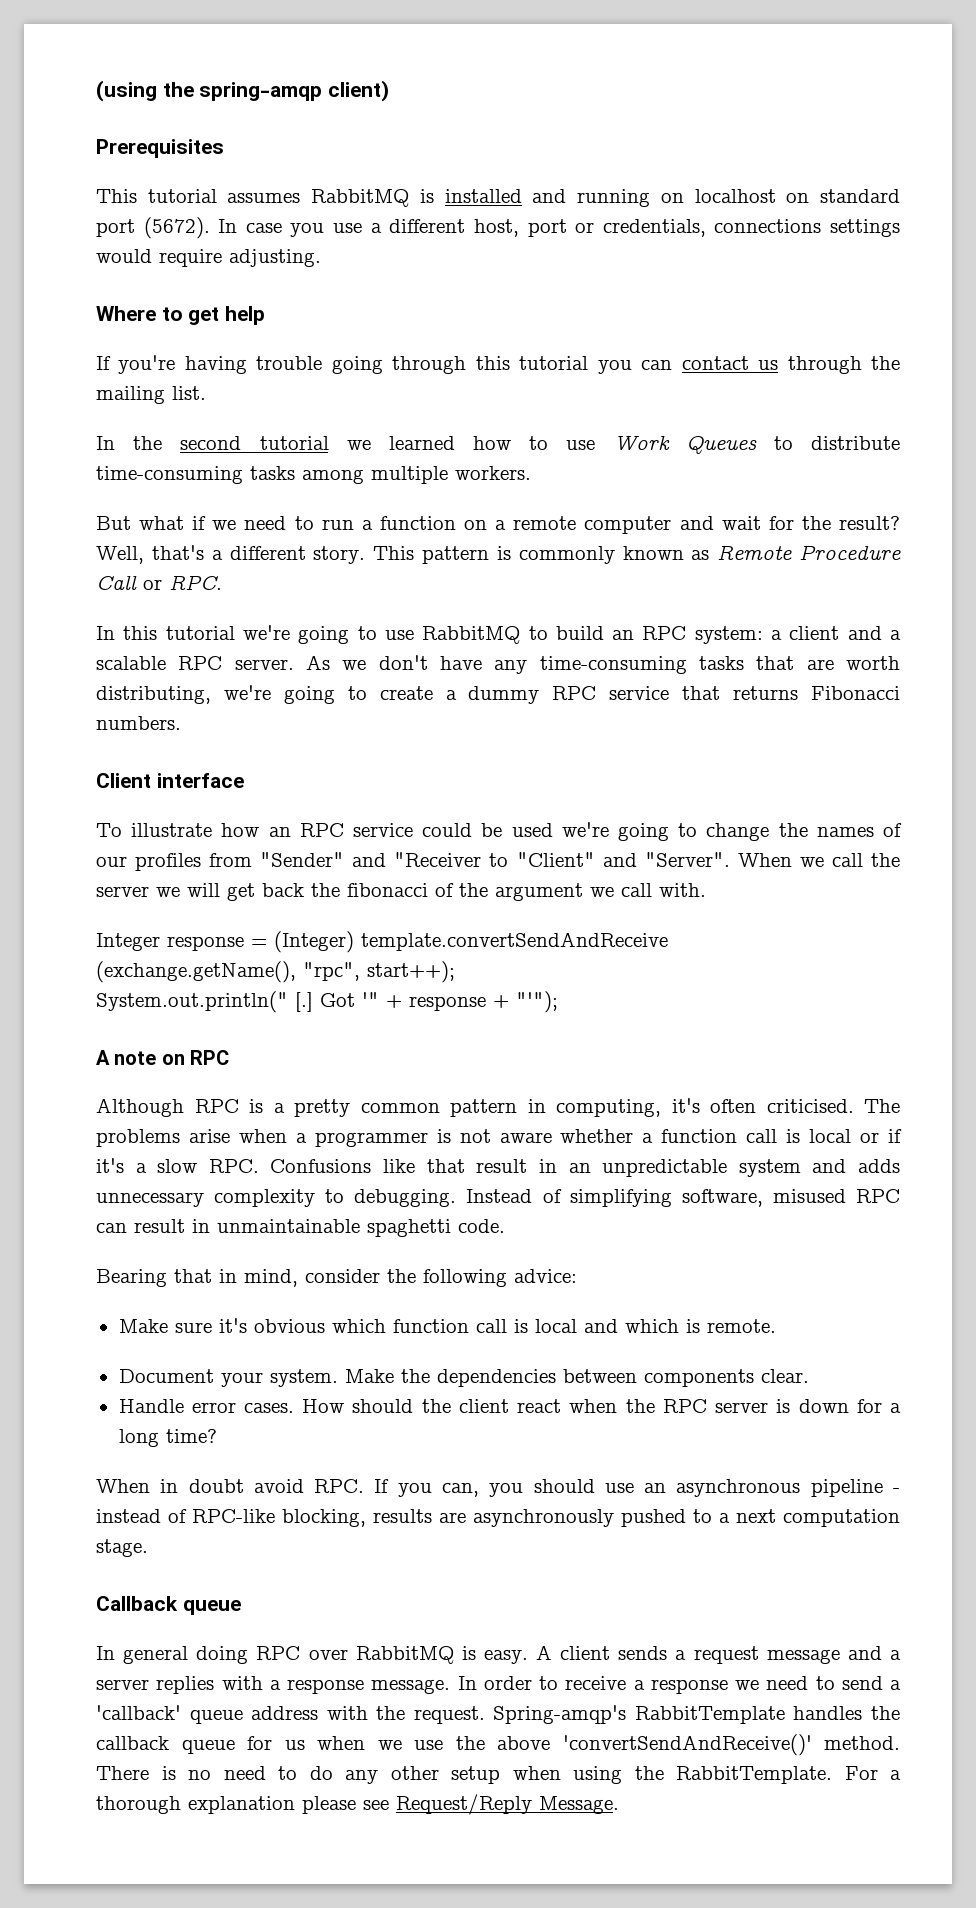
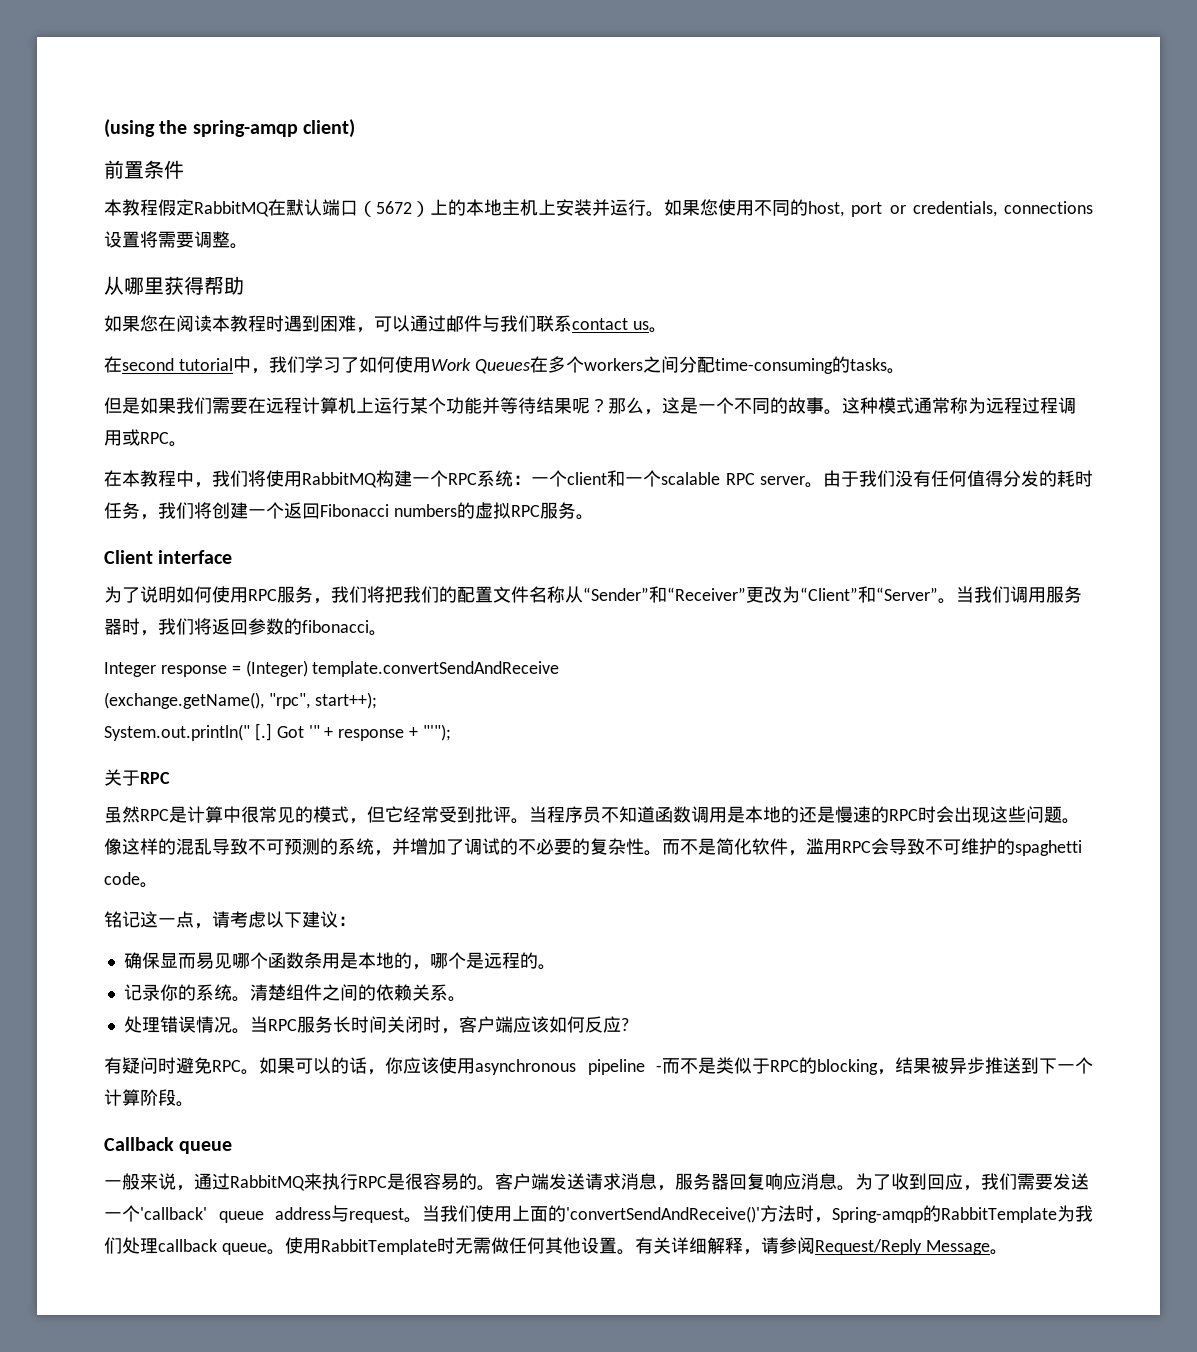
- Prerequisites
- This tutorial assumes RabbitMQ is installed and running on localhost on standard port (5672). In case you use a different host, port or credentials, connections settings would require adjusting.
- Where to get help
- If you're having trouble going through this tutorial you can contact us through the mailing list.
- In the second tutorial we learned how to use Work Queues to distribute time-consuming tasks among multiple workers.
- But what if we need to run a function on a remote computer and wait for the result? Well, that's a different story. This pattern is commonly known as Remote Procedure Call or RPC.
- In this tutorial we're going to use RabbitMQ to build an RPC system: a client and a scalable RPC server. As we don't have any time-consuming tasks that are worth distributing, we're going to create a dummy RPC service that returns Fibonacci numbers.
+ 前置条件
+ 本教程假定RabbitMQ在默认端口（5672）上的本地主机上安装并运行。如果您使用不同的host, port or credentials, connections设置将需要调整。
+ 从哪里获得帮助
+ 如果您在阅读本教程时遇到困难，可以通过邮件与我们联系contact us。
+ 在second tutorial中，我们学习了如何使用Work Queues在多个workers之间分配time-consuming的tasks。
+ 但是如果我们需要在远程计算机上运行某个功能并等待结果呢？那么，这是一个不同的故事。这种模式通常称为远程过程调用或RPC。
+ 在本教程中，我们将使用RabbitMQ构建一个RPC系统：一个client和一个scalable RPC server。由于我们没有任何值得分发的耗时任务，我们将创建一个返回Fibonacci numbers的虚拟RPC服务。
  Client interface
- To illustrate how an RPC service could be used we're going to change the names of our profiles from "Sender" and "Receiver to "Client" and "Server". When we call the server we will get back the fibonacci of the argument we call with.
+ 为了说明如何使用RPC服务，我们将把我们的配置文件名称从“Sender”和“Receiver”更改为“Client”和“Server”。当我们调用服务器时，我们将返回参数的fibonacci。
- A note on RPC
- Although RPC is a pretty common pattern in computing, it's often criticised. The problems arise when a programmer is not aware whether a function call is local or if it's a slow RPC. Confusions like that result in an unpredictable system and adds unnecessary complexity to debugging. Instead of simplifying software, misused RPC can result in unmaintainable spaghetti code.
- Bearing that in mind, consider the following advice:
- Make sure it's obvious which function call is local and which is remote.
- Document your system. Make the dependencies between components clear.
- Handle error cases. How should the client react when the RPC server is down for a long time?
- When in doubt avoid RPC. If you can, you should use an asynchronous pipeline - instead of RPC-like blocking, results are asynchronously pushed to a next computation stage.
+ 关于RPC
+ 虽然RPC是计算中很常见的模式，但它经常受到批评。当程序员不知道函数调用是本地的还是慢速的RPC时会出现这些问题。像这样的混乱导致不可预测的系统，并增加了调试的不必要的复杂性。而不是简化软件，滥用RPC会导致不可维护的spaghetti code。
+ 铭记这一点，请考虑以下建议：
+ 确保显而易见哪个函数条用是本地的，哪个是远程的。
+ 记录你的系统。清楚组件之间的依赖关系。
+ 处理错误情况。当RPC服务长时间关闭时，客户端应该如何反应?
+ 有疑问时避免RPC。如果可以的话，你应该使用asynchronous pipeline -而不是类似于RPC的blocking，结果被异步推送到下一个计算阶段。
  Callback queue
- In general doing RPC over RabbitMQ is easy. A client sends a request message and a server replies with a response message. In order to receive a response we need to send a 'callback' queue address with the request. Spring-amqp's RabbitTemplate handles the callback queue for us when we use the above 'convertSendAndReceive()' method. There is no need to do any other setup when using the RabbitTemplate. For a thorough explanation please see Request/Reply Message.
+ 一般来说，通过RabbitMQ来执行RPC是很容易的。客户端发送请求消息，服务器回复响应消息。为了收到回应，我们需要发送一个'callback' queue address与request。当我们使用上面的'convertSendAndReceive()'方法时，Spring-amqp的RabbitTemplate为我们处理callback queue。使用RabbitTemplate时无需做任何其他设置。有关详细解释，请参阅Request/Reply Message。

